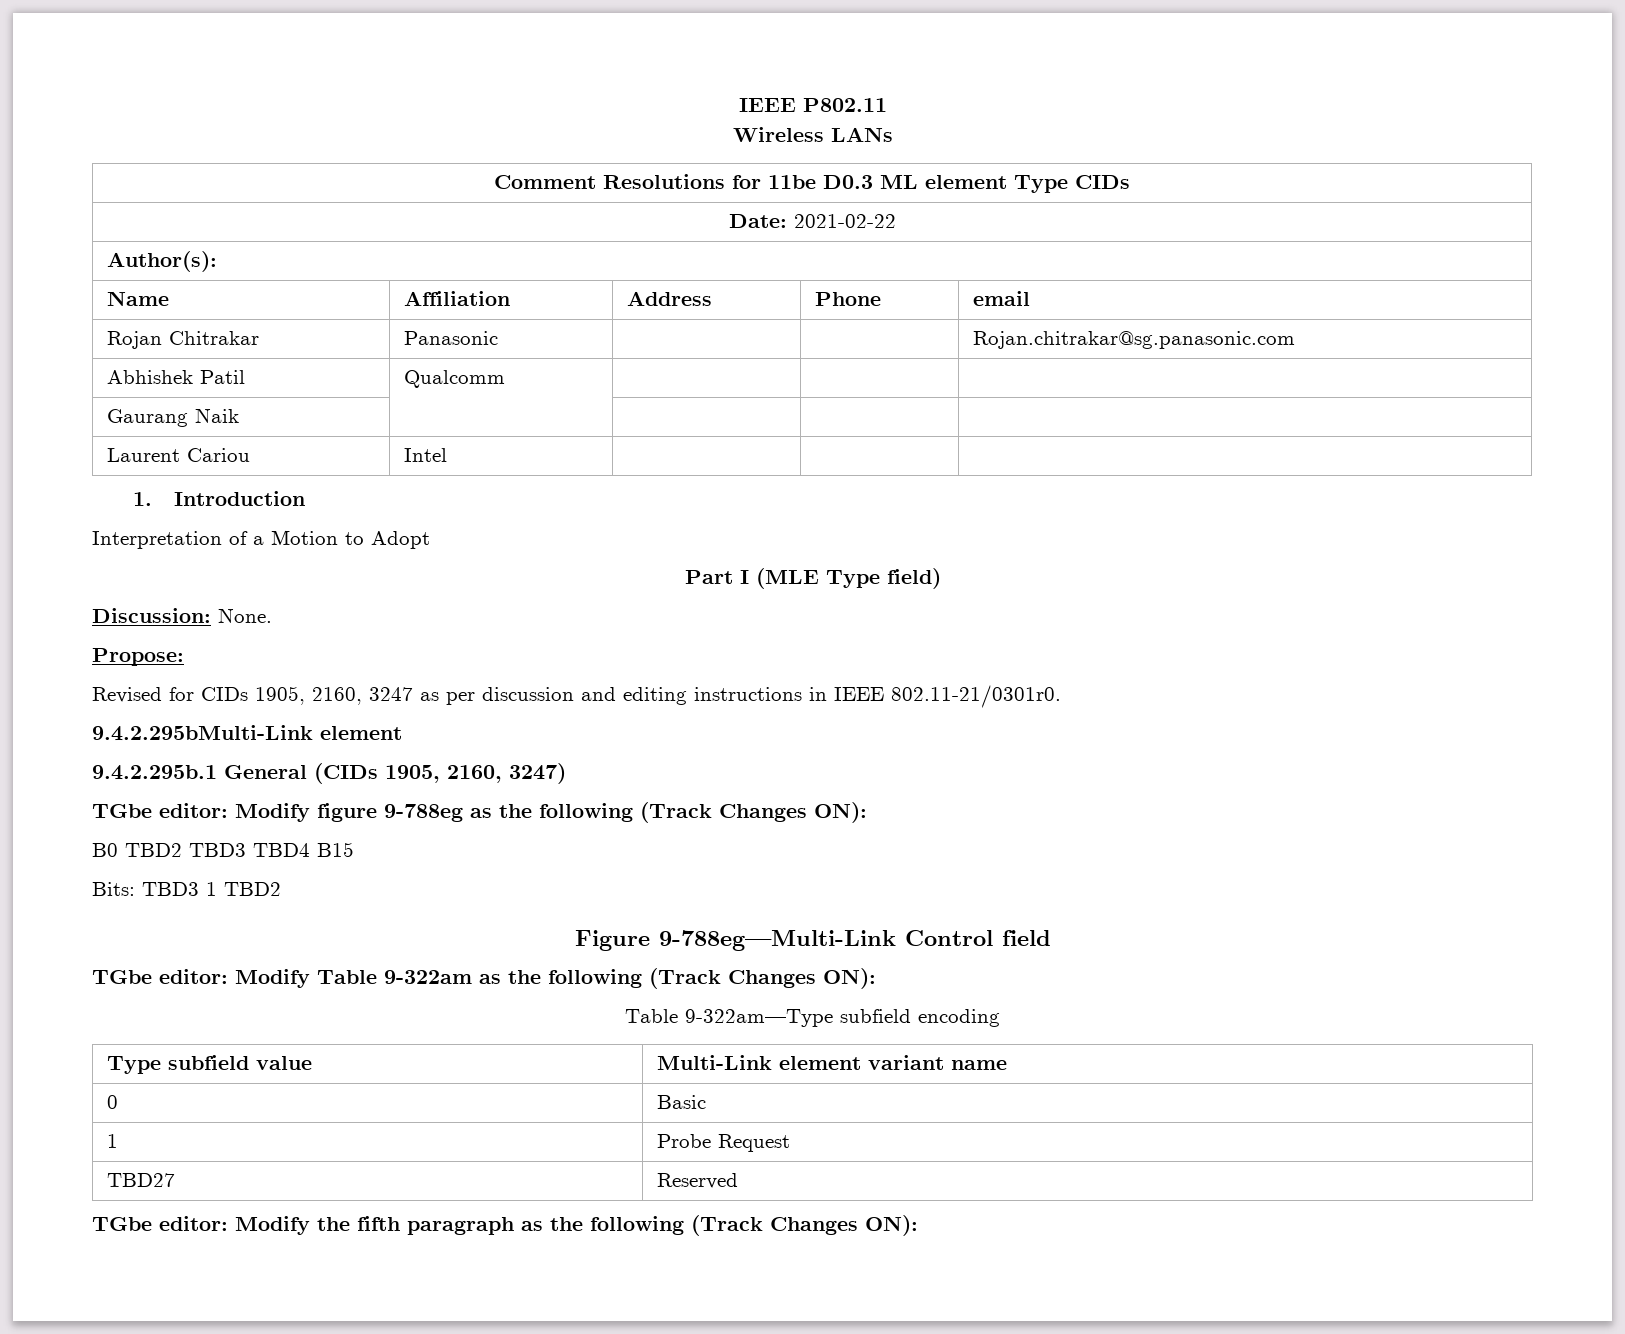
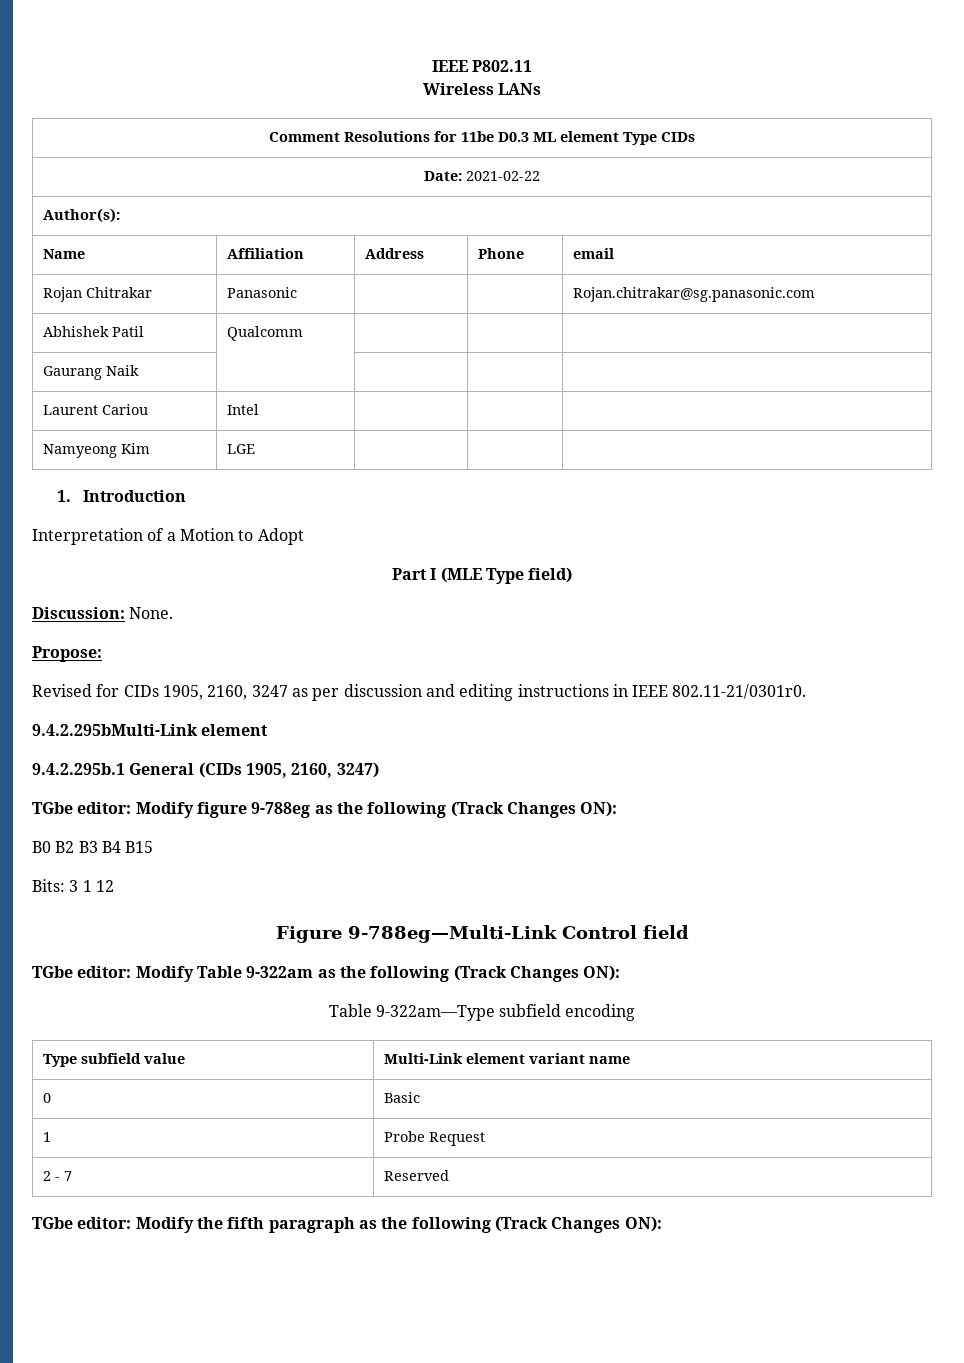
+ Namyeong Kim | LGE | | |
- B0 TBD2 TBD3 TBD4 B15
+ B0 B2 B3 B4 B15
- Bits: TBD3 1 TBD2
+ Bits: 3 1 12
- TBD27 | Reserved
+ 2 - 7 | Reserved

